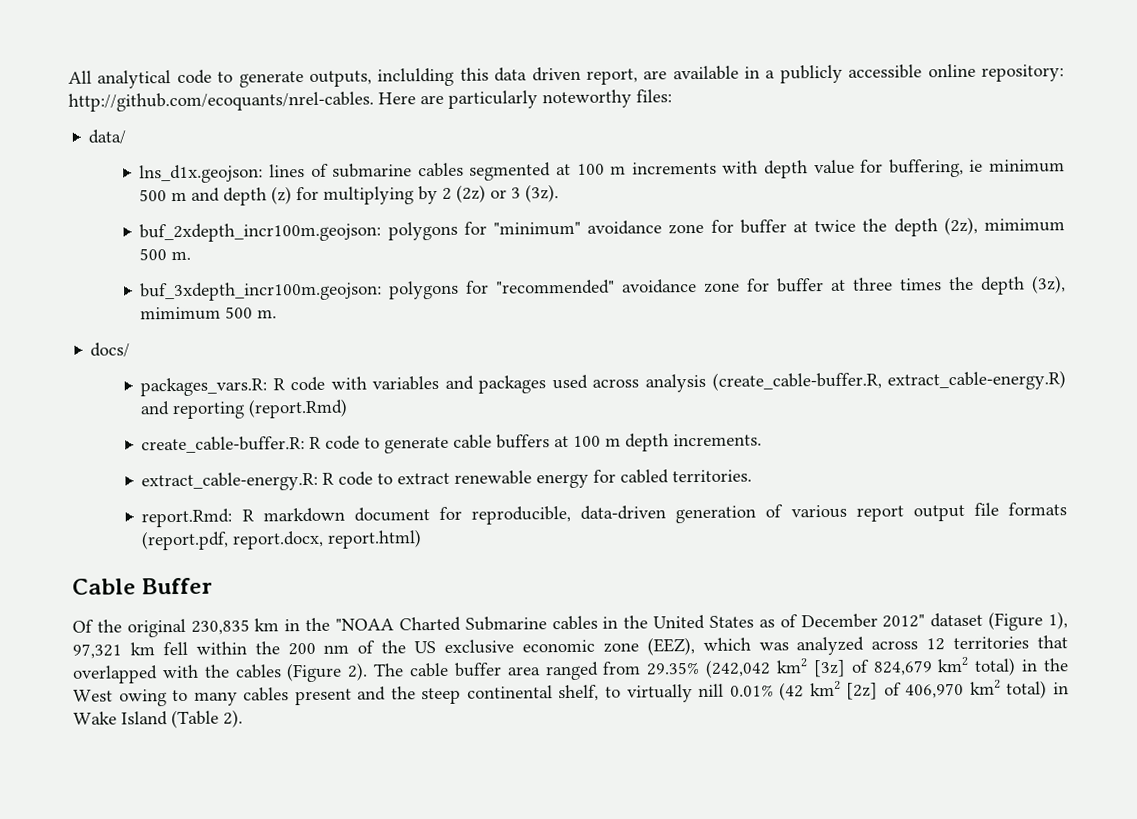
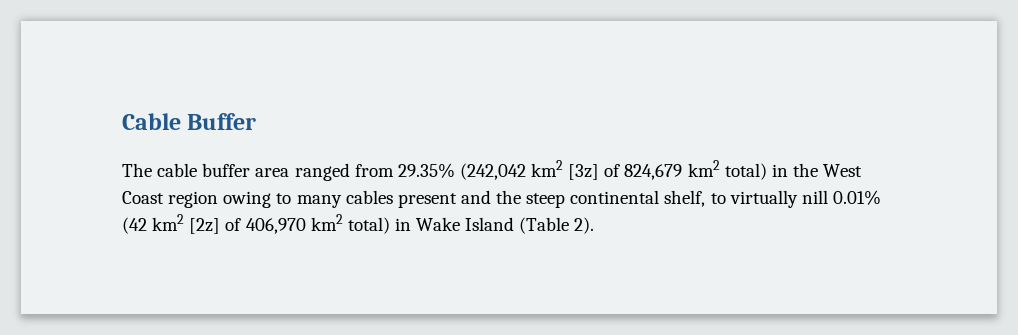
- All analytical code to generate outputs, inclulding this data driven report, are available in a publicly accessible online repository: http://github.com/ecoquants/nrel-cables. Here are particularly noteworthy files:
- data/
- lns_d1x.geojson: lines of submarine cables segmented at 100 m increments with depth value for buffering, ie minimum 500 m and depth (z) for multiplying by 2 (2z) or 3 (3z).
- buf_2xdepth_incr100m.geojson: polygons for "minimum" avoidance zone for buffer at twice the depth (2z), mimimum 500 m.
- buf_3xdepth_incr100m.geojson: polygons for "recommended" avoidance zone for buffer at three times the depth (3z), mimimum 500 m.
- docs/
- packages_vars.R: R code with variables and packages used across analysis (create_cable-buffer.R, extract_cable-energy.R) and reporting (report.Rmd)
- create_cable-buffer.R: R code to generate cable buffers at 100 m depth increments.
- extract_cable-energy.R: R code to extract renewable energy for cabled territories.
- report.Rmd: R markdown document for reproducible, data-driven generation of various report output file formats (report.pdf, report.docx, report.html)
  Cable Buffer
- Of the original 230,835 km in the "NOAA Charted Submarine cables in the United States as of December 2012" dataset (Figure 1), 97,321 km fell within the 200 nm of the US exclusive economic zone (EEZ), which was analyzed across 12 territories that overlapped with the cables (Figure 2). The cable buffer area ranged from 29.35% (242,042 km2 [3z] of 824,679 km2 total) in the West owing to many cables present and the steep continental shelf, to virtually nill 0.01% (42 km2 [2z] of 406,970 km2 total) in Wake Island (Table 2).
+ The cable buffer area ranged from 29.35% (242,042 km2 [3z] of 824,679 km2 total) in the West Coast region owing to many cables present and the steep continental shelf, to virtually nill 0.01% (42 km2 [2z] of 406,970 km2 total) in Wake Island (Table 2).

